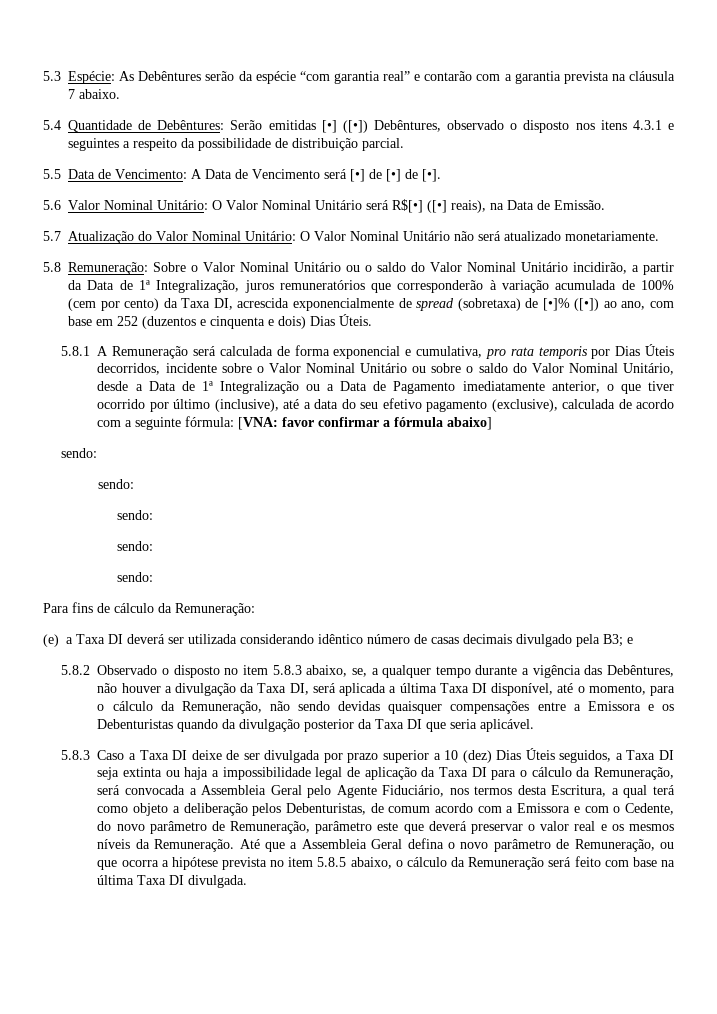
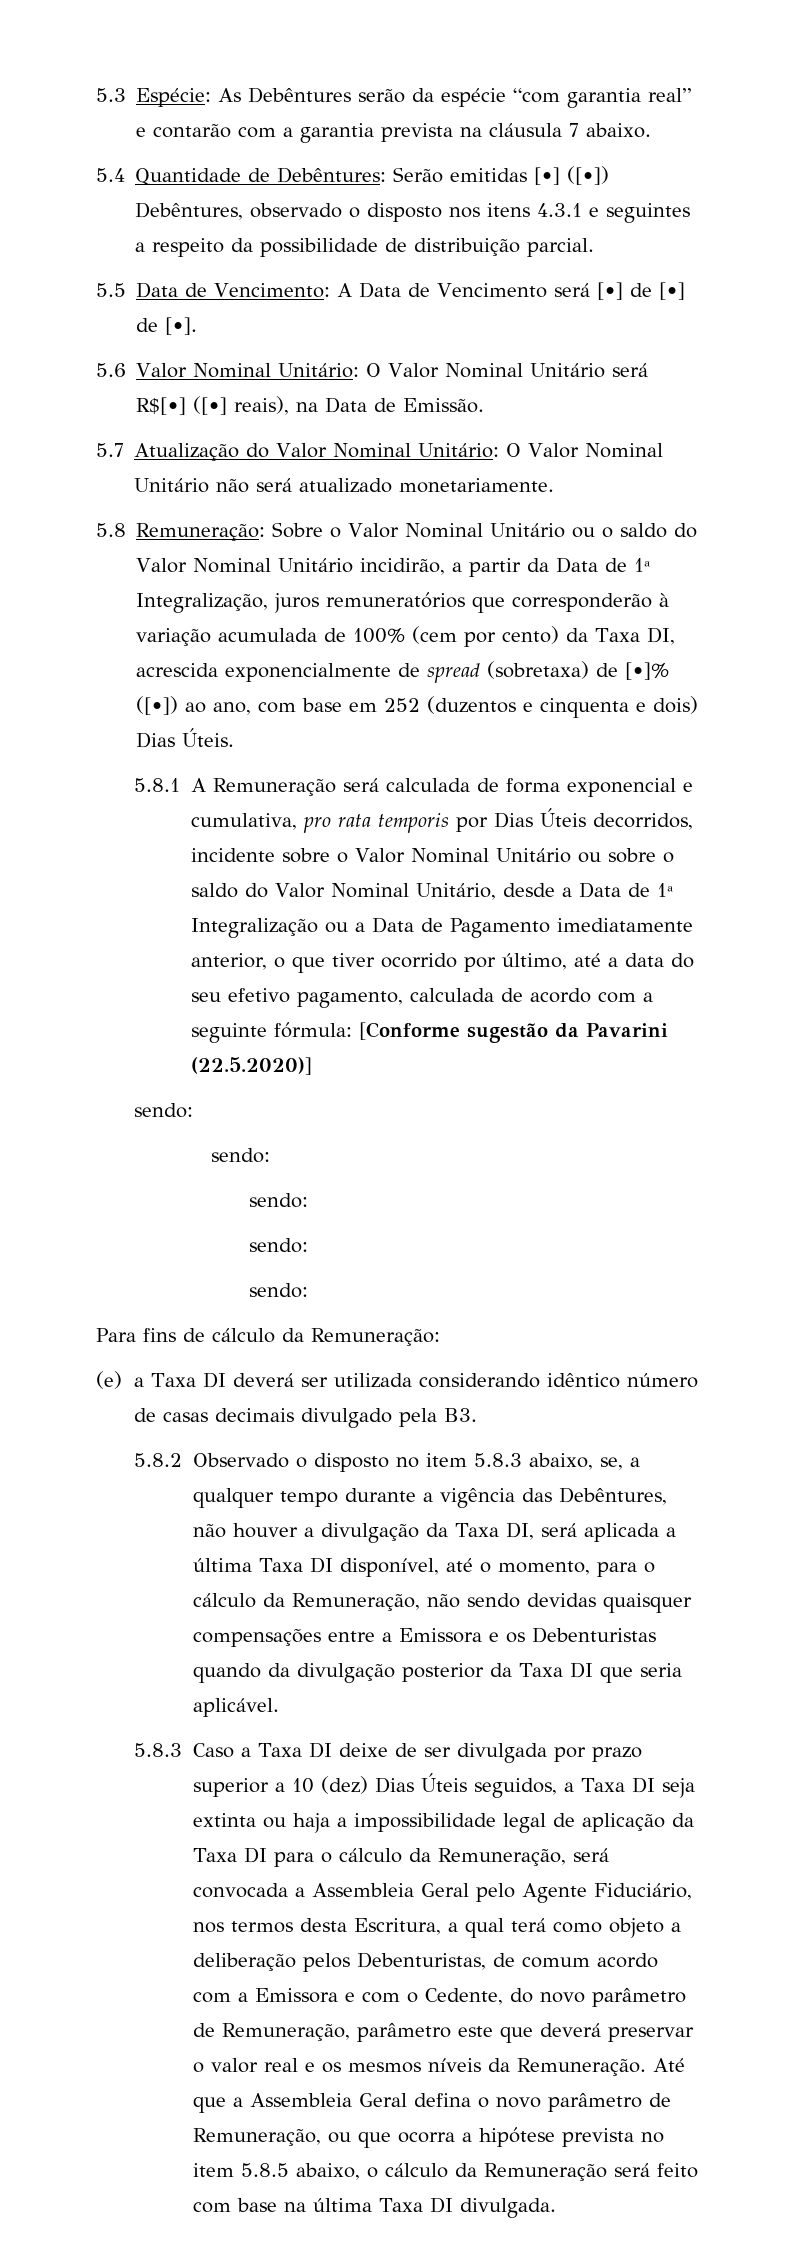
- 5.8.1 A Remuneração será calculada de forma exponencial e cumulativa, pro rata temporis por Dias Úteis decorridos, incidente sobre o Valor Nominal Unitário ou sobre o saldo do Valor Nominal Unitário, desde a Data de 1ª Integralização ou a Data de Pagamento imediatamente anterior, o que tiver ocorrido por último (inclusive), até a data do seu efetivo pagamento (exclusive), calculada de acordo com a seguinte fórmula:
+ 5.8.1 A Remuneração será calculada de forma exponencial e cumulativa, pro rata temporis por Dias Úteis decorridos, incidente sobre o Valor Nominal Unitário ou sobre o saldo do Valor Nominal Unitário, desde a Data de 1ª Integralização ou a Data de Pagamento imediatamente anterior, o que tiver ocorrido por último, até a data do seu efetivo pagamento, calculada de acordo com a seguinte fórmula:
- [VNA: favor confirmar a fórmula abaixo]
+ [Conforme sugestão da Pavarini (22.5.2020)]
- (e) a Taxa DI deverá ser utilizada considerando idêntico número de casas decimais divulgado pela B3; e
+ (e) a Taxa DI deverá ser utilizada considerando idêntico número de casas decimais divulgado pela B3.

